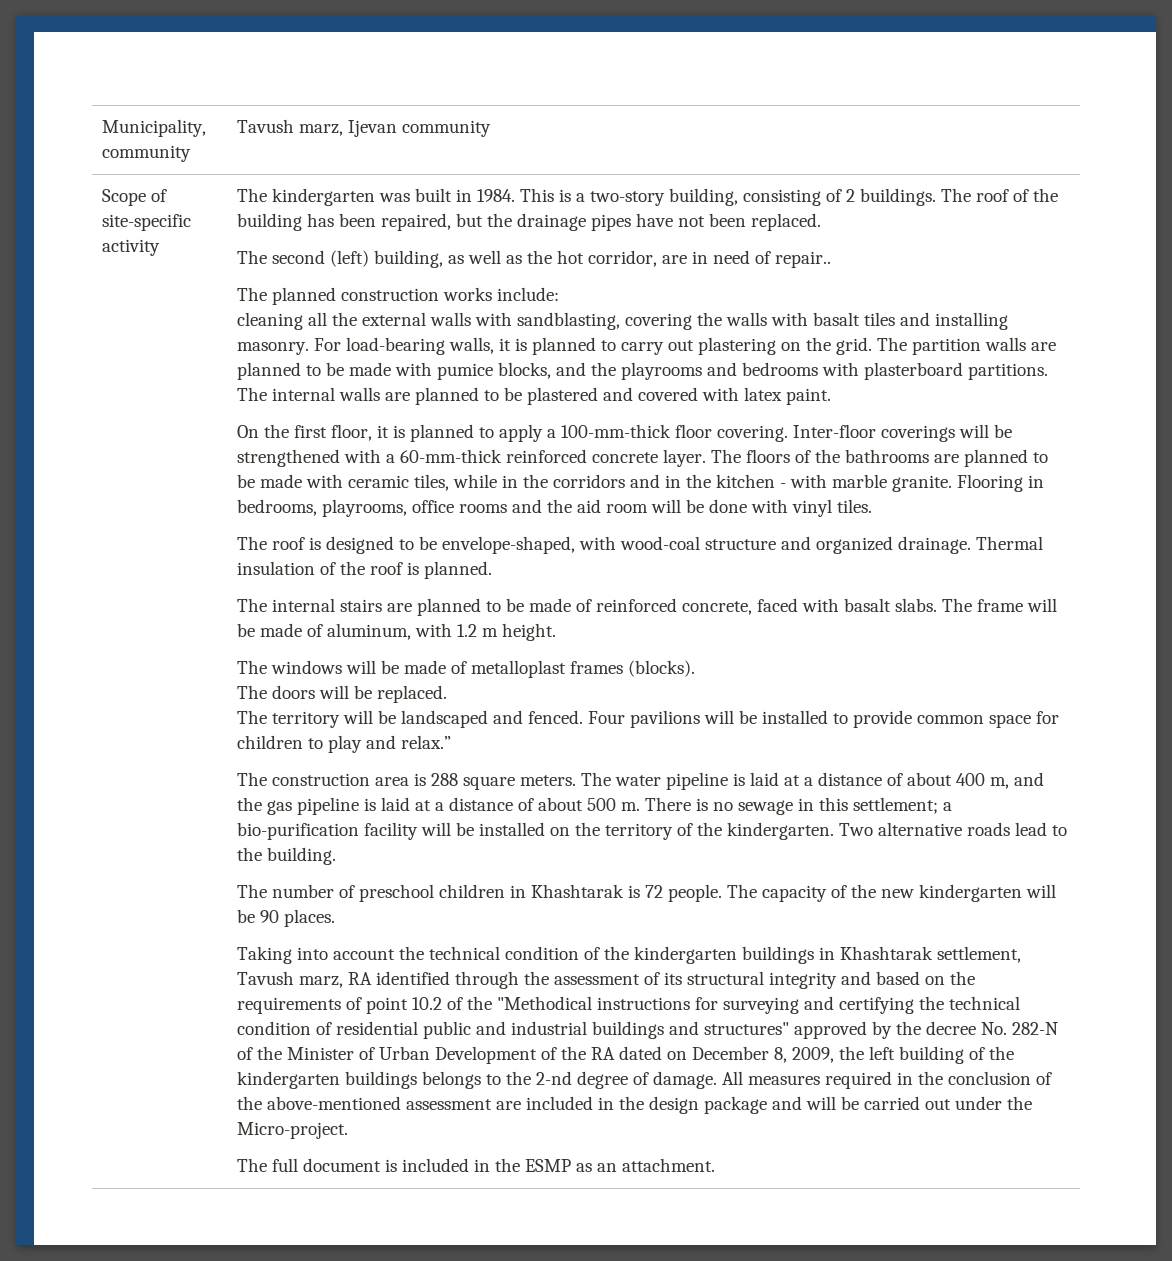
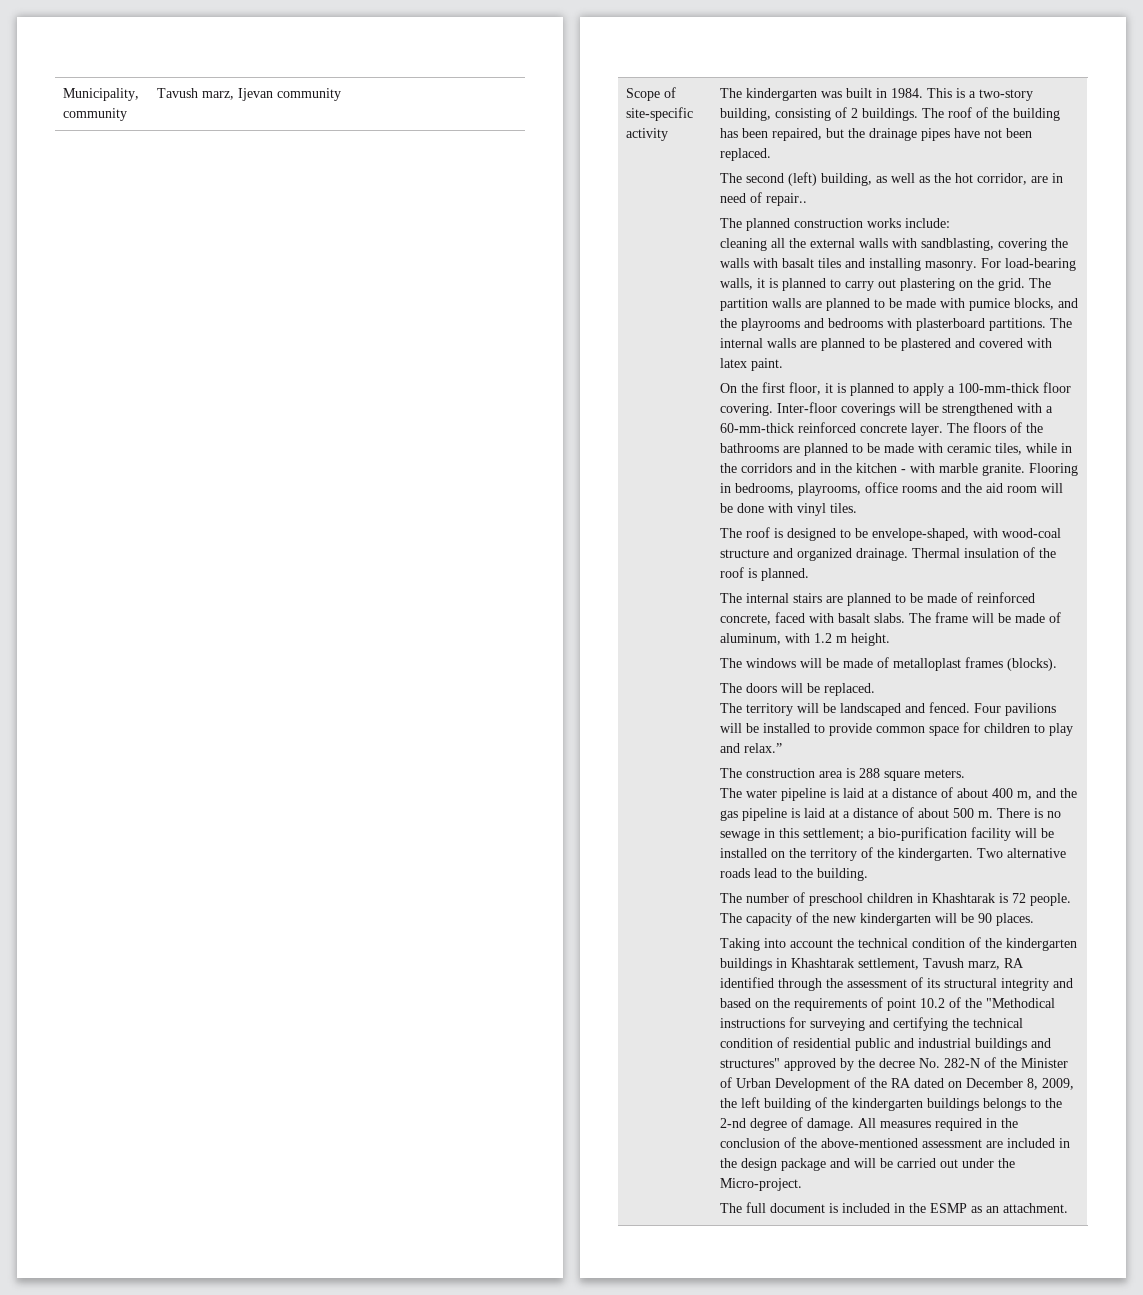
- The construction area is 288 square meters. The water pipeline is laid at a distance of about 400 m, and the gas pipeline is laid at a distance of about 500 m.
+ The construction area is 288 square meters.
+ The water pipeline is laid at a distance of about 400 m, and the gas pipeline is laid at a distance of about 500 m.

